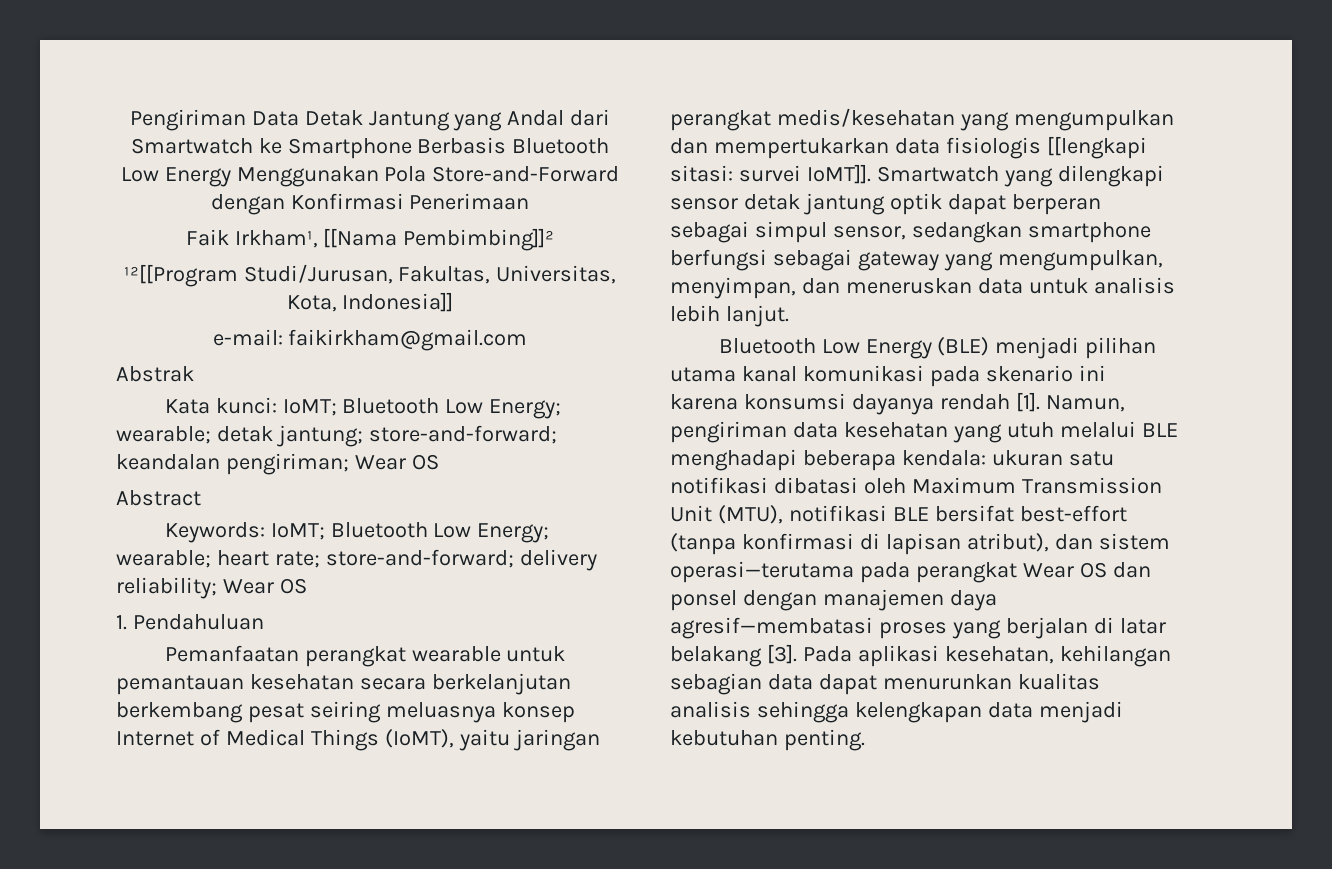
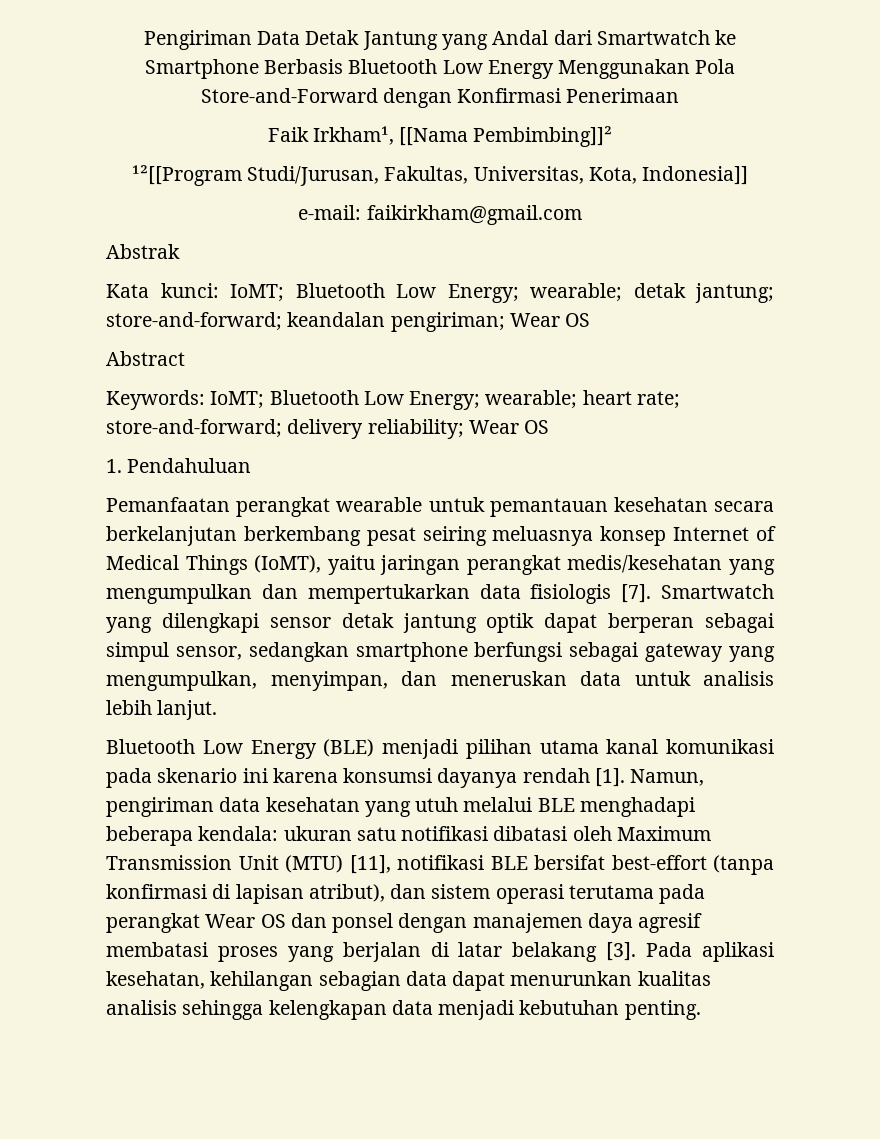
- Pemanfaatan perangkat wearable untuk pemantauan kesehatan secara berkelanjutan berkembang pesat seiring meluasnya konsep Internet of Medical Things (IoMT), yaitu jaringan perangkat medis/kesehatan yang mengumpulkan dan mempertukarkan data fisiologis [[lengkapi sitasi: survei IoMT]].
+ Pemanfaatan perangkat wearable untuk pemantauan kesehatan secara berkelanjutan berkembang pesat seiring meluasnya konsep Internet of Medical Things (IoMT), yaitu jaringan perangkat medis/kesehatan yang mengumpulkan dan mempertukarkan data fisiologis [7].
- Namun, pengiriman data kesehatan yang utuh melalui BLE menghadapi beberapa kendala: ukuran satu notifikasi dibatasi oleh Maximum Transmission Unit (MTU), notifikasi BLE bersifat best-effort (tanpa konfirmasi di lapisan atribut), dan sistem operasi—terutama pada perangkat Wear OS dan ponsel dengan manajemen daya agresif—membatasi proses yang berjalan di latar belakang [3].
+ Namun, pengiriman data kesehatan yang utuh melalui BLE menghadapi beberapa kendala: ukuran satu notifikasi dibatasi oleh Maximum Transmission Unit (MTU) [11], notifikasi BLE bersifat best-effort (tanpa konfirmasi di lapisan atribut), dan sistem operasi terutama pada perangkat Wear OS dan ponsel dengan manajemen daya agresif membatasi proses yang berjalan di latar belakang [3].

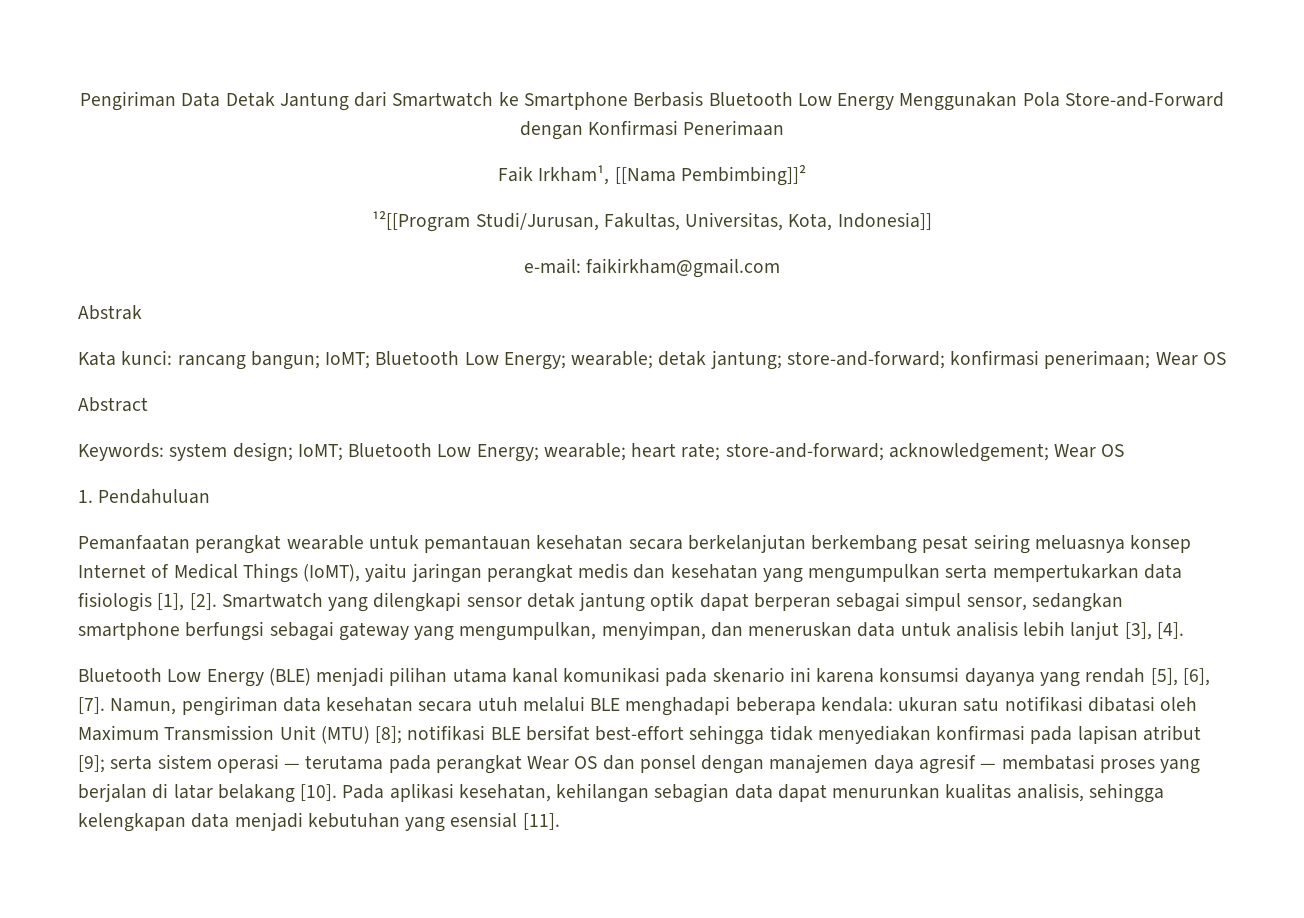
- Pengiriman Data Detak Jantung yang Andal dari Smartwatch ke Smartphone Berbasis Bluetooth Low Energy Menggunakan Pola Store-and-Forward dengan Konfirmasi Penerimaan
+ Pengiriman Data Detak Jantung dari Smartwatch ke Smartphone Berbasis Bluetooth Low Energy Menggunakan Pola Store-and-Forward dengan Konfirmasi Penerimaan
- Kata kunci: IoMT; Bluetooth Low Energy; wearable; detak jantung; store-and-forward; keandalan pengiriman; Wear OS
+ Kata kunci: rancang bangun; IoMT; Bluetooth Low Energy; wearable; detak jantung; store-and-forward; konfirmasi penerimaan; Wear OS
- Keywords: IoMT; Bluetooth Low Energy; wearable; heart rate; store-and-forward; delivery reliability; Wear OS
+ Keywords: system design; IoMT; Bluetooth Low Energy; wearable; heart rate; store-and-forward; acknowledgement; Wear OS
- Pemanfaatan perangkat wearable untuk pemantauan kesehatan secara berkelanjutan berkembang pesat seiring meluasnya konsep Internet of Medical Things (IoMT), yaitu jaringan perangkat medis/kesehatan yang mengumpulkan dan mempertukarkan data fisiologis [7].
+ Pemanfaatan perangkat wearable untuk pemantauan kesehatan secara berkelanjutan berkembang pesat seiring meluasnya konsep Internet of Medical Things (IoMT), yaitu jaringan perangkat medis dan kesehatan yang mengumpulkan serta mempertukarkan data fisiologis [1], [2].
- Smartwatch yang dilengkapi sensor detak jantung optik dapat berperan sebagai simpul sensor, sedangkan smartphone berfungsi sebagai gateway yang mengumpulkan, menyimpan, dan meneruskan data untuk analisis lebih lanjut.
+ Smartwatch yang dilengkapi sensor detak jantung optik dapat berperan sebagai simpul sensor, sedangkan smartphone berfungsi sebagai gateway yang mengumpulkan, menyimpan, dan meneruskan data untuk analisis lebih lanjut [3], [4].
- Bluetooth Low Energy (BLE) menjadi pilihan utama kanal komunikasi pada skenario ini karena konsumsi dayanya rendah [1].
+ Bluetooth Low Energy (BLE) menjadi pilihan utama kanal komunikasi pada skenario ini karena konsumsi dayanya yang rendah [5], [6], [7].
- Namun, pengiriman data kesehatan yang utuh melalui BLE menghadapi beberapa kendala: ukuran satu notifikasi dibatasi oleh Maximum Transmission Unit (MTU) [11], notifikasi BLE bersifat best-effort (tanpa konfirmasi di lapisan atribut), dan sistem operasi terutama pada perangkat Wear OS dan ponsel dengan manajemen daya agresif membatasi proses yang berjalan di latar belakang [3].
+ Namun, pengiriman data kesehatan secara utuh melalui BLE menghadapi beberapa kendala: ukuran satu notifikasi dibatasi oleh Maximum Transmission Unit (MTU) [8]; notifikasi BLE bersifat best-effort sehingga tidak menyediakan konfirmasi pada lapisan atribut [9]; serta sistem operasi — terutama pada perangkat Wear OS dan ponsel dengan manajemen daya agresif — membatasi proses yang berjalan di latar belakang [10].
- Pada aplikasi kesehatan, kehilangan sebagian data dapat menurunkan kualitas analisis sehingga kelengkapan data menjadi kebutuhan penting.
+ Pada aplikasi kesehatan, kehilangan sebagian data dapat menurunkan kualitas analisis, sehingga kelengkapan data menjadi kebutuhan yang esensial [11].

